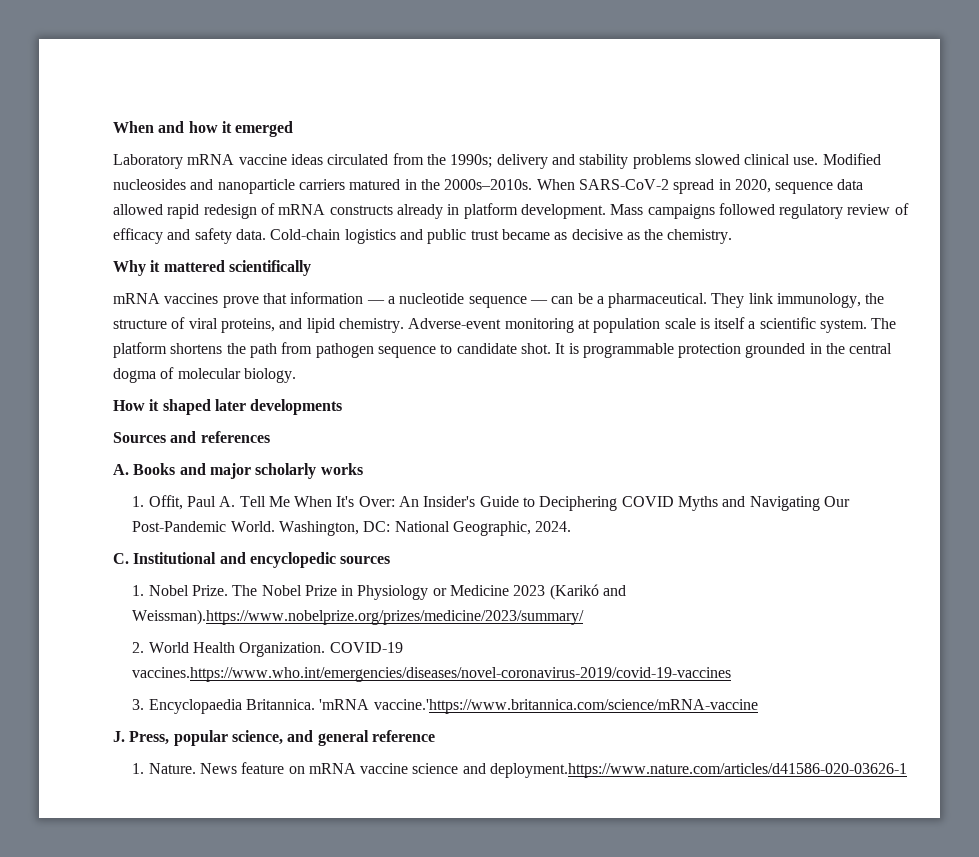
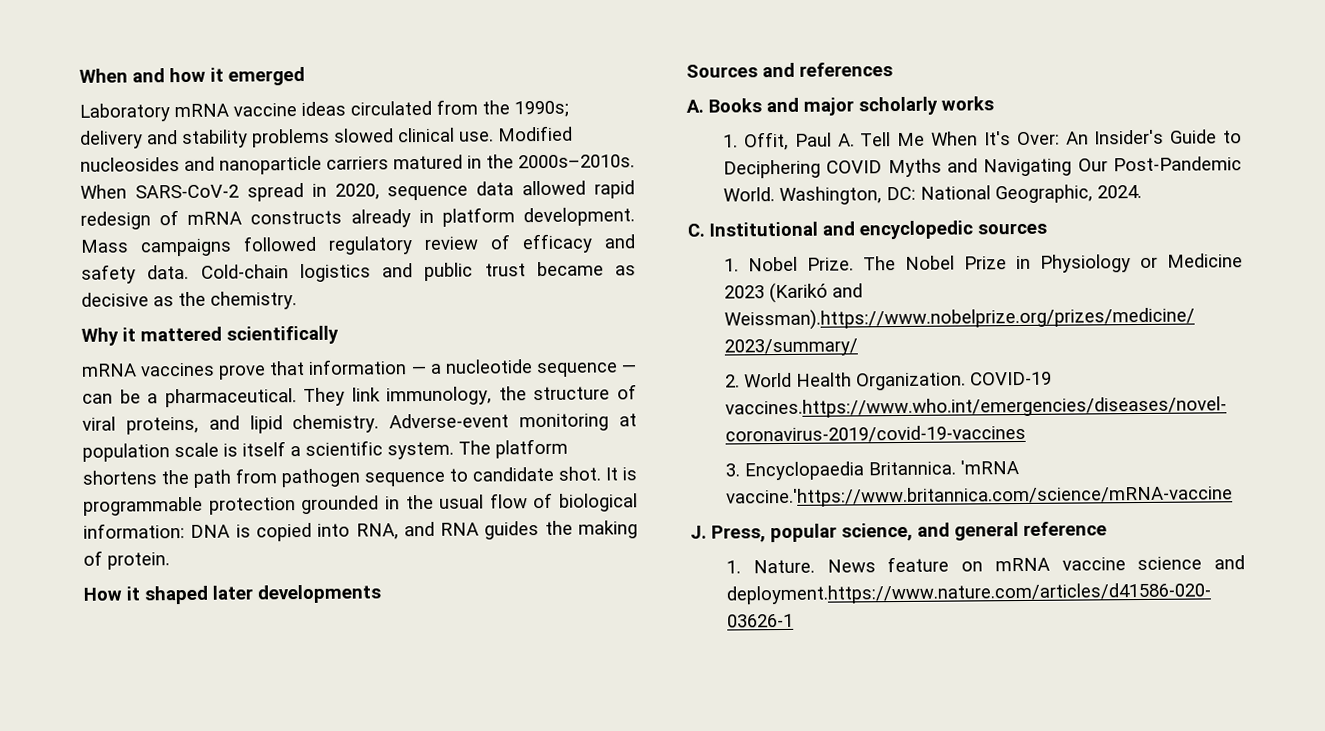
- It is programmable protection grounded in the central dogma of molecular biology.
+ It is programmable protection grounded in the usual flow of biological information: DNA is copied into RNA, and RNA guides the making of protein.

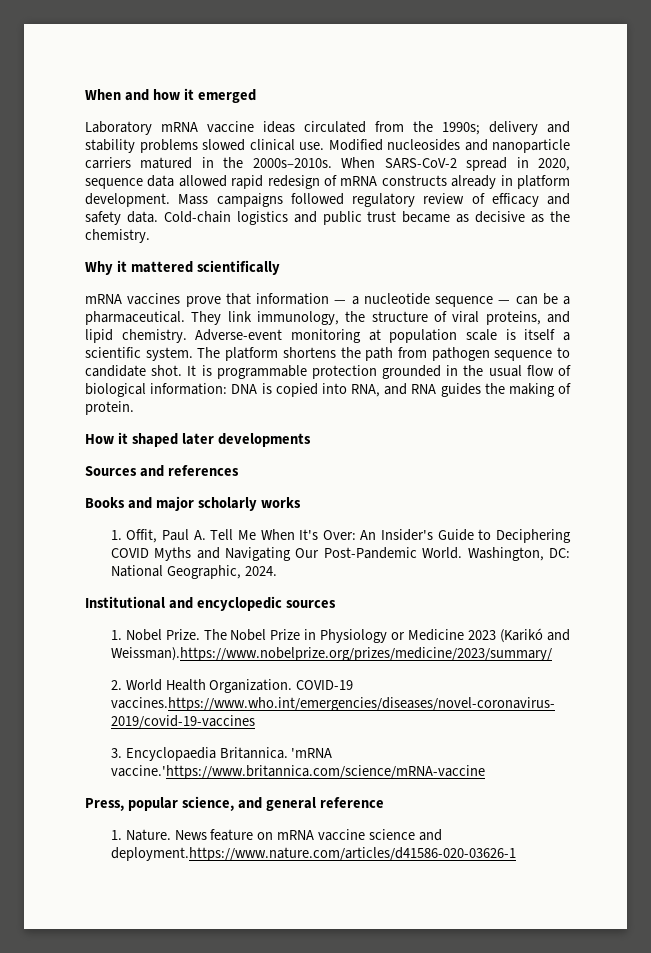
- A. Books and major scholarly works
+ Books and major scholarly works
- C. Institutional and encyclopedic sources
+ Institutional and encyclopedic sources
- J. Press, popular science, and general reference
+ Press, popular science, and general reference

